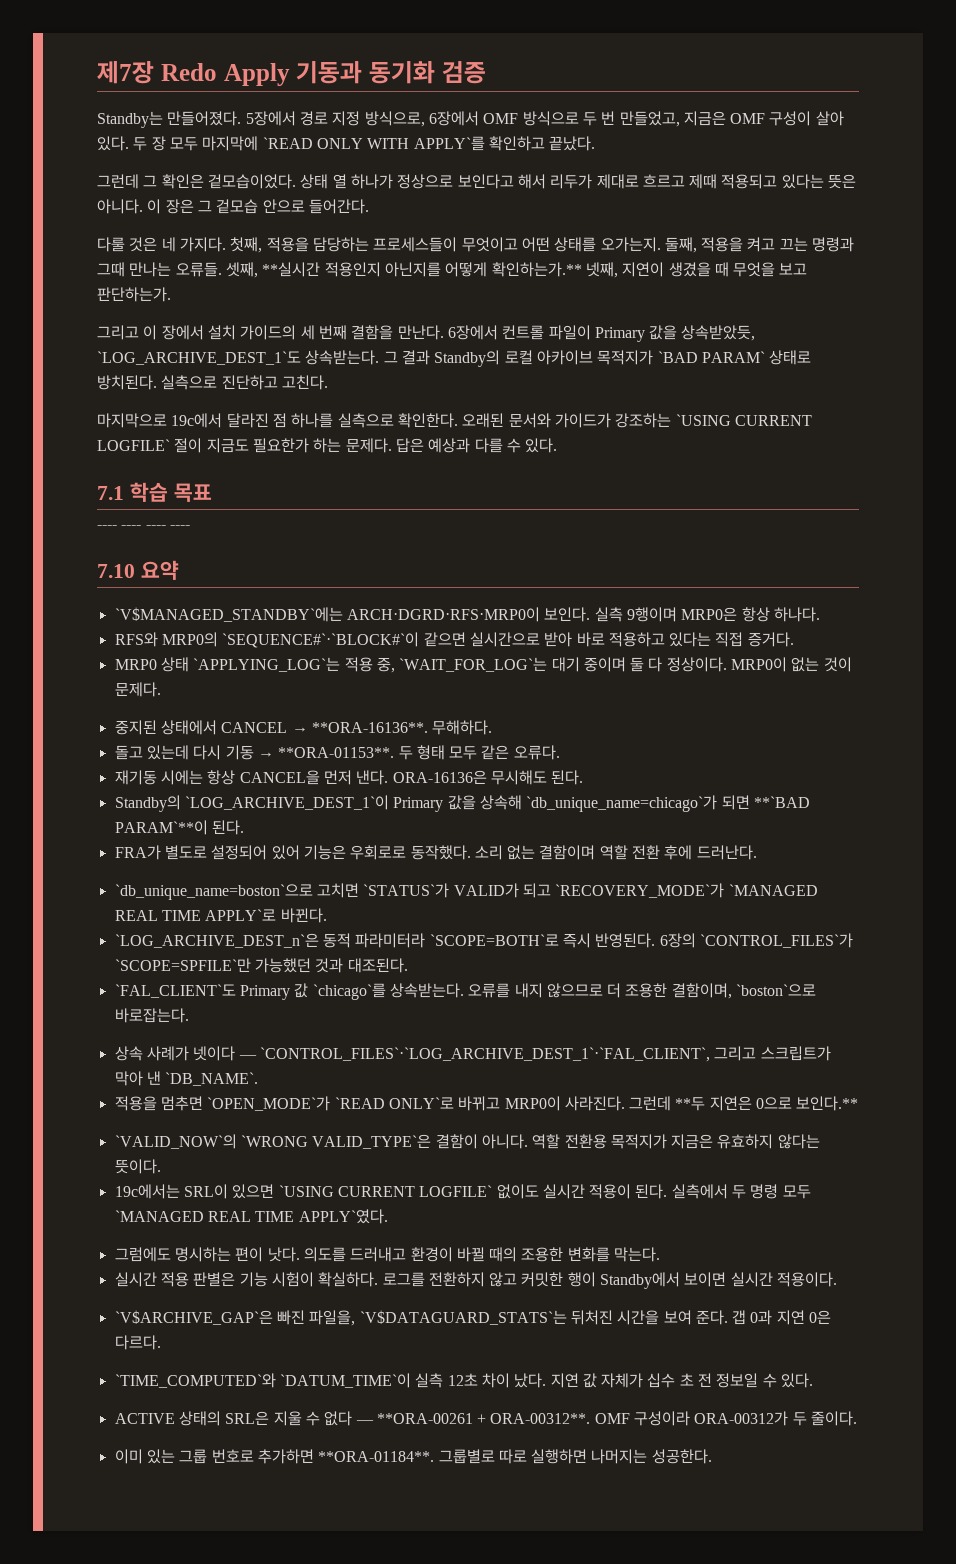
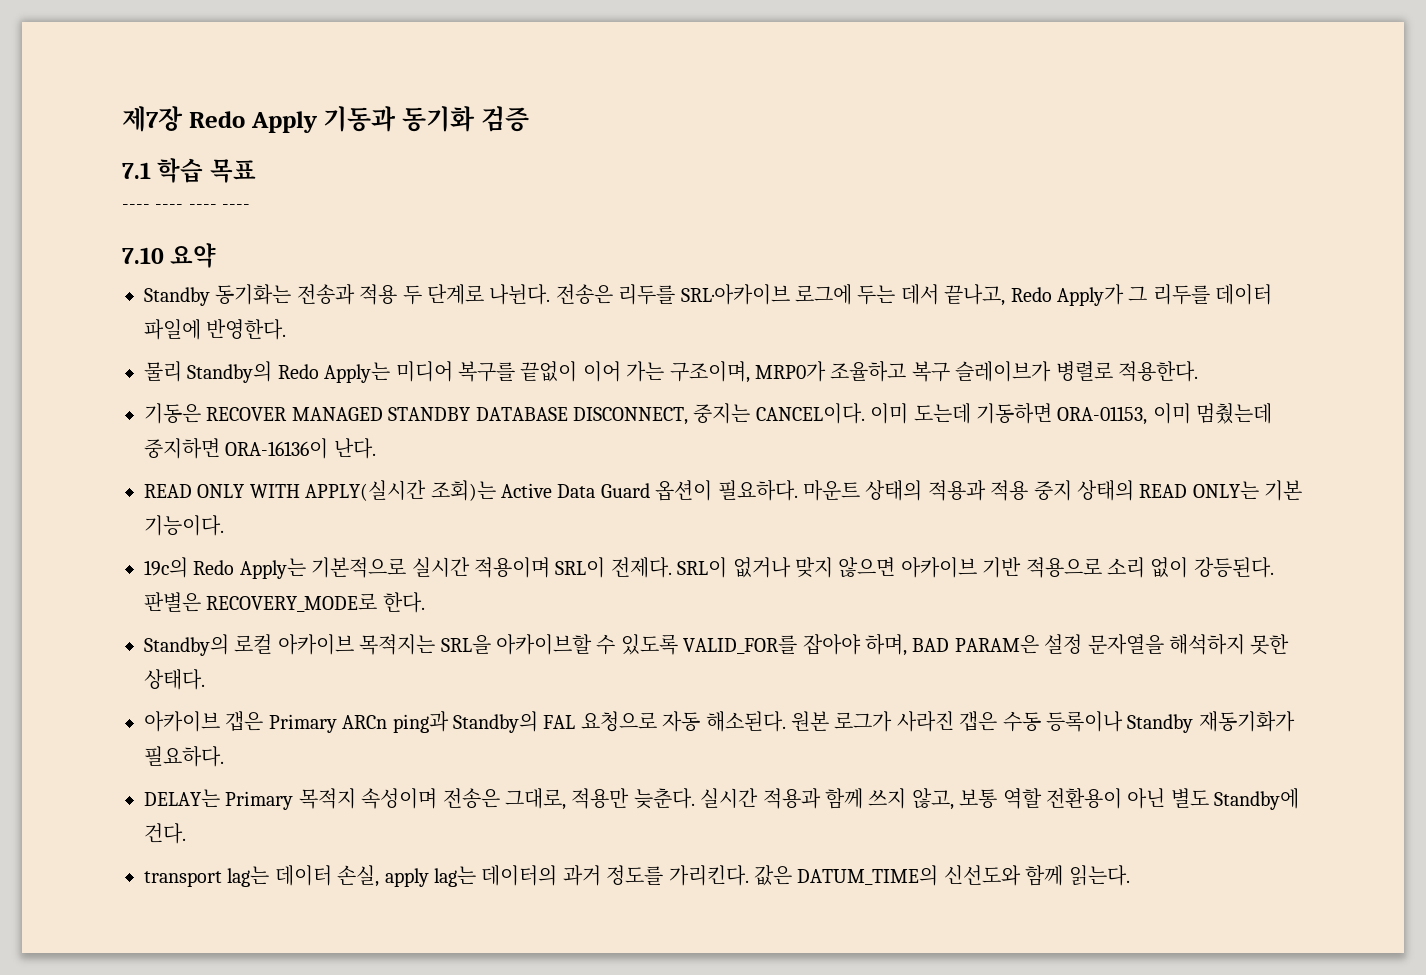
- Standby는 만들어졌다. 5장에서 경로 지정 방식으로, 6장에서 OMF 방식으로 두 번 만들었고, 지금은 OMF 구성이 살아 있다. 두 장 모두 마지막에 `READ ONLY WITH APPLY`를 확인하고 끝났다.
- 그런데 그 확인은 겉모습이었다. 상태 열 하나가 정상으로 보인다고 해서 리두가 제대로 흐르고 제때 적용되고 있다는 뜻은 아니다. 이 장은 그 겉모습 안으로 들어간다.
- 다룰 것은 네 가지다. 첫째, 적용을 담당하는 프로세스들이 무엇이고 어떤 상태를 오가는지. 둘째, 적용을 켜고 끄는 명령과 그때 만나는 오류들. 셋째, **실시간 적용인지 아닌지를 어떻게 확인하는가.** 넷째, 지연이 생겼을 때 무엇을 보고 판단하는가.
- 그리고 이 장에서 설치 가이드의 세 번째 결함을 만난다. 6장에서 컨트롤 파일이 Primary 값을 상속받았듯, `LOG_ARCHIVE_DEST_1`도 상속받는다. 그 결과 Standby의 로컬 아카이브 목적지가 `BAD PARAM` 상태로 방치된다. 실측으로 진단하고 고친다.
- 마지막으로 19c에서 달라진 점 하나를 실측으로 확인한다. 오래된 문서와 가이드가 강조하는 `USING CURRENT LOGFILE` 절이 지금도 필요한가 하는 문제다. 답은 예상과 다를 수 있다.
- `V$MANAGED_STANDBY`에는 ARCH·DGRD·RFS·MRP0이 보인다. 실측 9행이며 MRP0은 항상 하나다.
- RFS와 MRP0의 `SEQUENCE#`·`BLOCK#`이 같으면 실시간으로 받아 바로 적용하고 있다는 직접 증거다.
- MRP0 상태 `APPLYING_LOG`는 적용 중, `WAIT_FOR_LOG`는 대기 중이며 둘 다 정상이다. MRP0이 없는 것이 문제다.
- 중지된 상태에서 CANCEL → **ORA-16136**. 무해하다.
- 돌고 있는데 다시 기동 → **ORA-01153**. 두 형태 모두 같은 오류다.
- 재기동 시에는 항상 CANCEL을 먼저 낸다. ORA-16136은 무시해도 된다.
- Standby의 `LOG_ARCHIVE_DEST_1`이 Primary 값을 상속해 `db_unique_name=chicago`가 되면 **`BAD PARAM`**이 된다.
- FRA가 별도로 설정되어 있어 기능은 우회로로 동작했다. 소리 없는 결함이며 역할 전환 후에 드러난다.
- `db_unique_name=boston`으로 고치면 `STATUS`가 VALID가 되고 `RECOVERY_MODE`가 `MANAGED REAL TIME APPLY`로 바뀐다.
- `LOG_ARCHIVE_DEST_n`은 동적 파라미터라 `SCOPE=BOTH`로 즉시 반영된다. 6장의 `CONTROL_FILES`가 `SCOPE=SPFILE`만 가능했던 것과 대조된다.
- `FAL_CLIENT`도 Primary 값 `chicago`를 상속받는다. 오류를 내지 않으므로 더 조용한 결함이며, `boston`으로 바로잡는다.
- 상속 사례가 넷이다 — `CONTROL_FILES`·`LOG_ARCHIVE_DEST_1`·`FAL_CLIENT`, 그리고 스크립트가 막아 낸 `DB_NAME`.
- 적용을 멈추면 `OPEN_MODE`가 `READ ONLY`로 바뀌고 MRP0이 사라진다. 그런데 **두 지연은 0으로 보인다.**
- `VALID_NOW`의 `WRONG VALID_TYPE`은 결함이 아니다. 역할 전환용 목적지가 지금은 유효하지 않다는 뜻이다.
- 19c에서는 SRL이 있으면 `USING CURRENT LOGFILE` 없이도 실시간 적용이 된다. 실측에서 두 명령 모두 `MANAGED REAL TIME APPLY`였다.
- 그럼에도 명시하는 편이 낫다. 의도를 드러내고 환경이 바뀔 때의 조용한 변화를 막는다.
- 실시간 적용 판별은 기능 시험이 확실하다. 로그를 전환하지 않고 커밋한 행이 Standby에서 보이면 실시간 적용이다.
- `V$ARCHIVE_GAP`은 빠진 파일을, `V$DATAGUARD_STATS`는 뒤처진 시간을 보여 준다. 갭 0과 지연 0은 다르다.
- `TIME_COMPUTED`와 `DATUM_TIME`이 실측 12초 차이 났다. 지연 값 자체가 십수 초 전 정보일 수 있다.
- ACTIVE 상태의 SRL은 지울 수 없다 — **ORA-00261 + ORA-00312**. OMF 구성이라 ORA-00312가 두 줄이다.
- 이미 있는 그룹 번호로 추가하면 **ORA-01184**. 그룹별로 따로 실행하면 나머지는 성공한다.
+ Standby 동기화는 전송과 적용 두 단계로 나뉜다. 전송은 리두를 SRL·아카이브 로그에 두는 데서 끝나고, Redo Apply가 그 리두를 데이터 파일에 반영한다.
+ 물리 Standby의 Redo Apply는 미디어 복구를 끝없이 이어 가는 구조이며, MRP0가 조율하고 복구 슬레이브가 병렬로 적용한다.
+ 기동은 RECOVER MANAGED STANDBY DATABASE DISCONNECT, 중지는 CANCEL이다. 이미 도는데 기동하면 ORA-01153, 이미 멈췄는데 중지하면 ORA-16136이 난다.
+ READ ONLY WITH APPLY(실시간 조회)는 Active Data Guard 옵션이 필요하다. 마운트 상태의 적용과 적용 중지 상태의 READ ONLY는 기본 기능이다.
+ 19c의 Redo Apply는 기본적으로 실시간 적용이며 SRL이 전제다. SRL이 없거나 맞지 않으면 아카이브 기반 적용으로 소리 없이 강등된다. 판별은 RECOVERY_MODE로 한다.
+ Standby의 로컬 아카이브 목적지는 SRL을 아카이브할 수 있도록 VALID_FOR를 잡아야 하며, BAD PARAM은 설정 문자열을 해석하지 못한 상태다.
+ 아카이브 갭은 Primary ARCn ping과 Standby의 FAL 요청으로 자동 해소된다. 원본 로그가 사라진 갭은 수동 등록이나 Standby 재동기화가 필요하다.
+ DELAY는 Primary 목적지 속성이며 전송은 그대로, 적용만 늦춘다. 실시간 적용과 함께 쓰지 않고, 보통 역할 전환용이 아닌 별도 Standby에 건다.
+ transport lag는 데이터 손실, apply lag는 데이터의 과거 정도를 가리킨다. 값은 DATUM_TIME의 신선도와 함께 읽는다.

